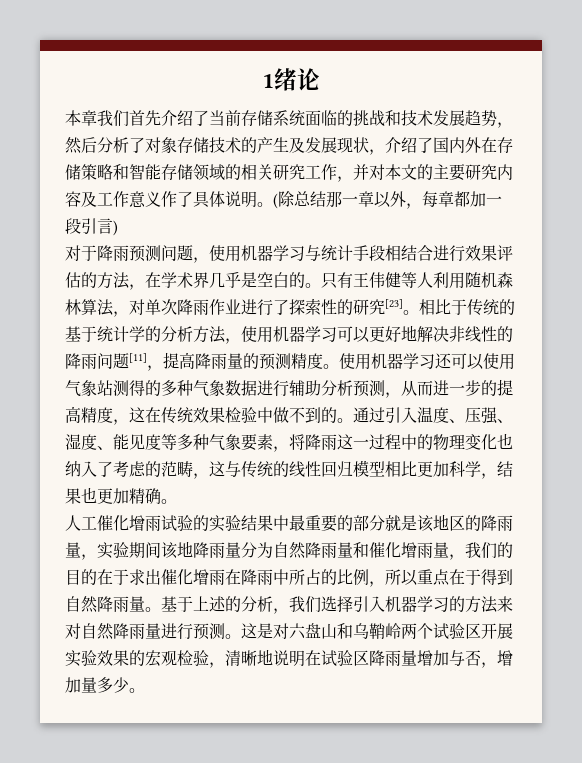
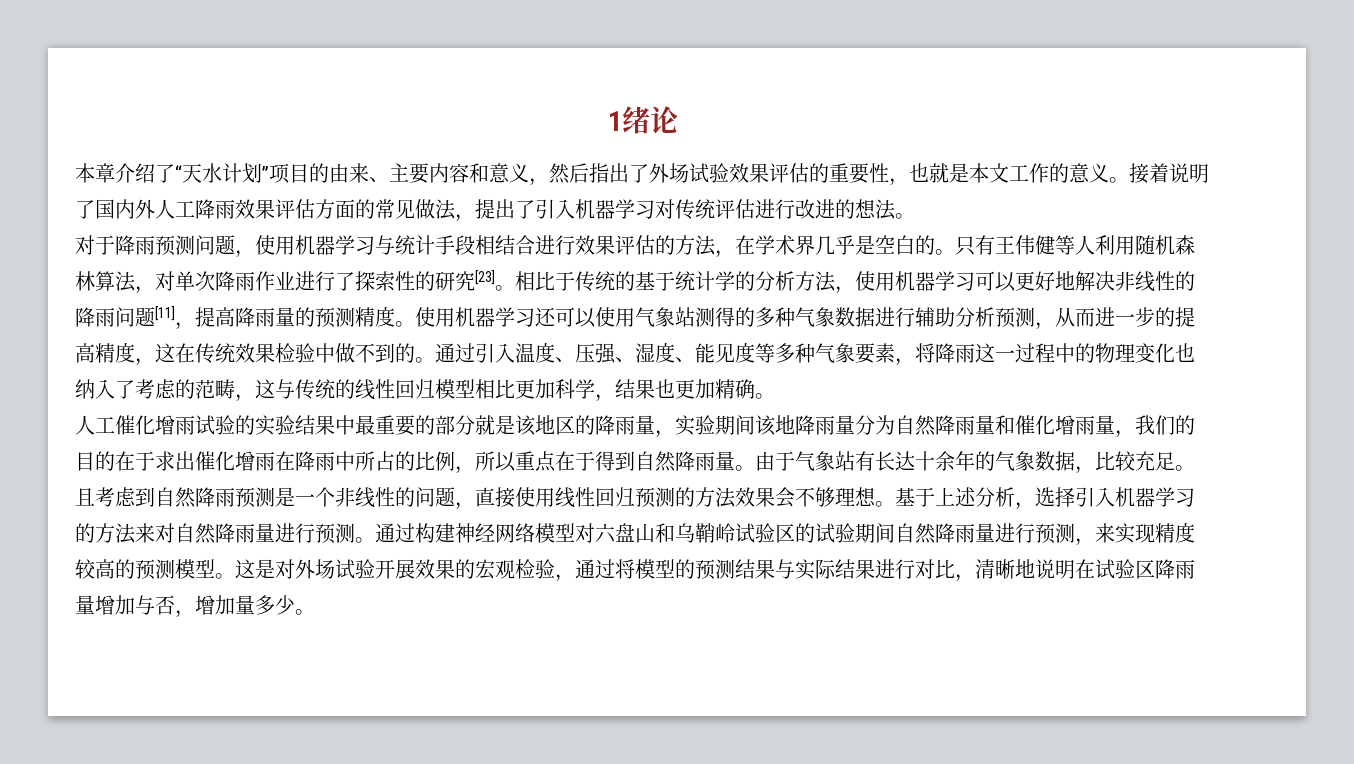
- 本章我们首先介绍了当前存储系统面临的挑战和技术发展趋势，然后分析了对象存储技术的产生及发展现状，介绍了国内外在存储策略和智能存储领域的相关研究工作，并对本文的主要研究内容及工作意义作了具体说明。(除总结那一章以外，每章都加一段引言)
+ 本章介绍了“天水计划”项目的由来、主要内容和意义，然后指出了外场试验效果评估的重要性，也就是本文工作的意义。接着说明了国内外人工降雨效果评估方面的常见做法，提出了引入机器学习对传统评估进行改进的想法。
- 基于上述的分析，我们选择引入机器学习的方法来对自然降雨量进行预测。
+ 由于气象站有长达十余年的气象数据，比较充足。且考虑到自然降雨预测是一个非线性的问题，直接使用线性回归预测的方法效果会不够理想。基于上述分析，选择引入机器学习的方法来对自然降雨量进行预测。
- 这是对六盘山和乌鞘岭两个试验区开展实验效果的宏观检验，清晰地说明在试验区降雨量增加与否，增加量多少。
+ 通过构建神经网络模型对六盘山和乌鞘岭试验区的试验期间自然降雨量进行预测，来实现精度较高的预测模型。这是对外场试验开展效果的宏观检验，通过将模型的预测结果与实际结果进行对比，清晰地说明在试验区降雨量增加与否，增加量多少。

